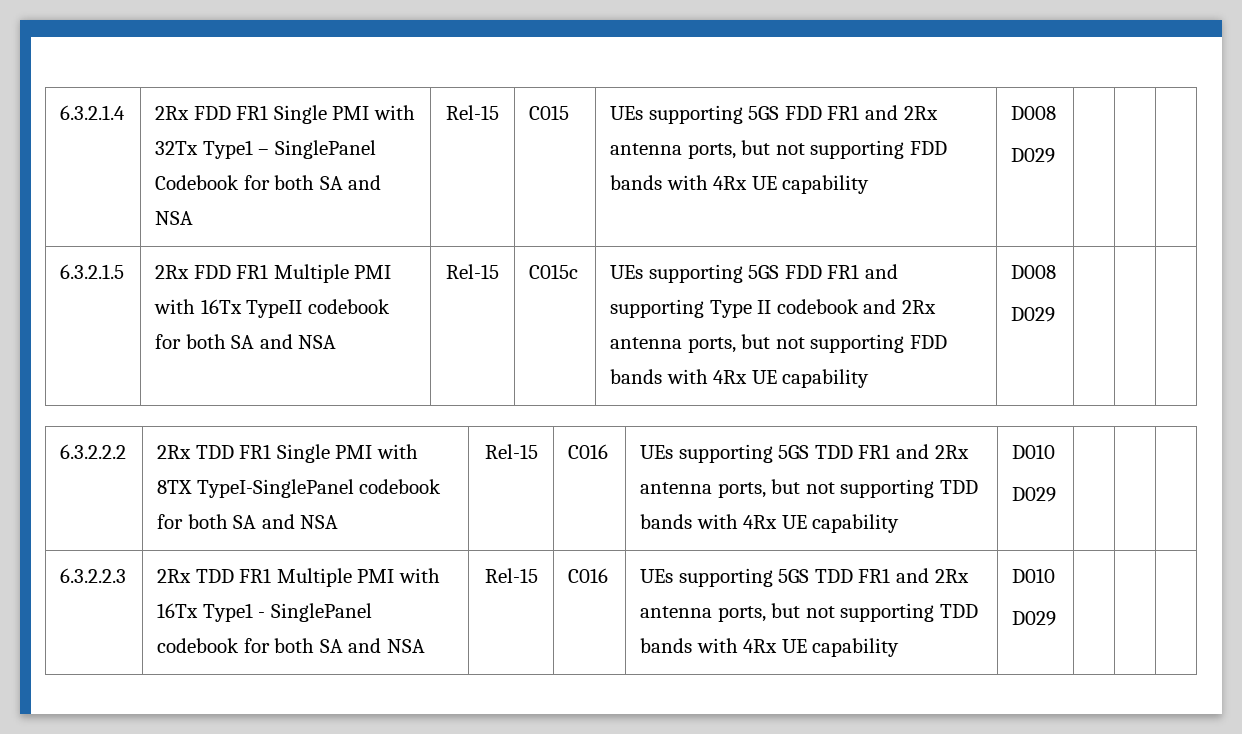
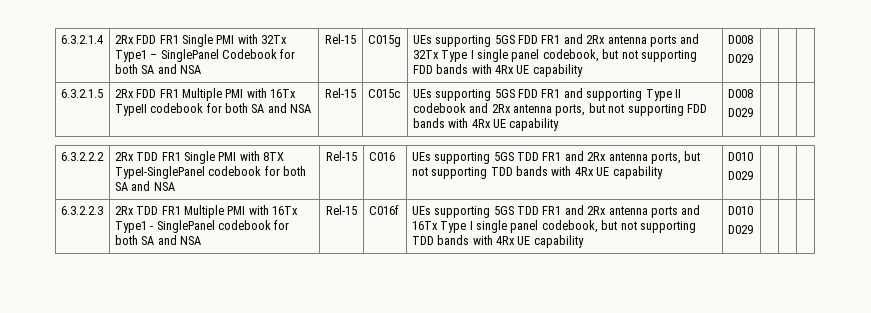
- C015
+ C015g
- UEs supporting 5GS FDD FR1 and 2Rx antenna ports, but not supporting FDD bands with 4Rx UE capability
+ UEs supporting 5GS FDD FR1 and 2Rx antenna ports and 32Tx Type I single panel codebook, but not supporting FDD bands with 4Rx UE capability
- 2Rx TDD FR1 Multiple PMI with 16Tx Type1 - SinglePanel codebook for both SA and NSA | Rel-15 | C016 | UEs supporting 5GS TDD FR1 and 2Rx antenna ports, but not supporting TDD bands with 4Rx UE capability
+ 2Rx TDD FR1 Multiple PMI with 16Tx Type1 - SinglePanel codebook for both SA and NSA | Rel-15 | C016f | UEs supporting 5GS TDD FR1 and 2Rx antenna ports and 16Tx Type I single panel codebook, but not supporting TDD bands with 4Rx UE capability

